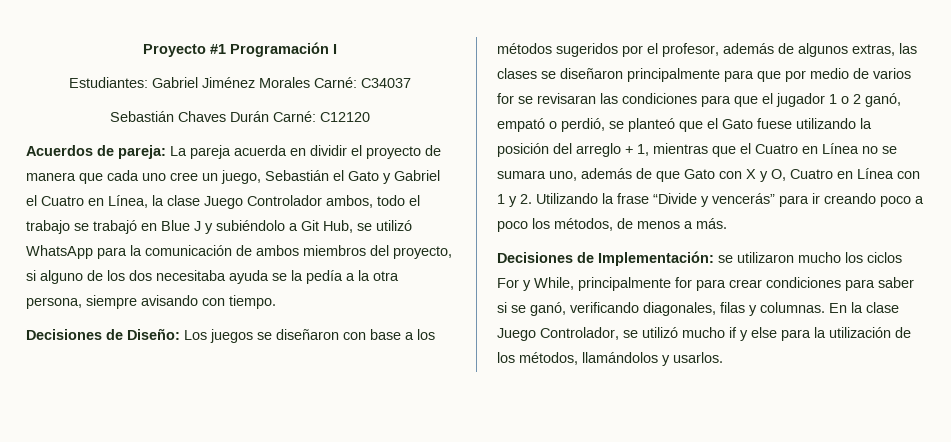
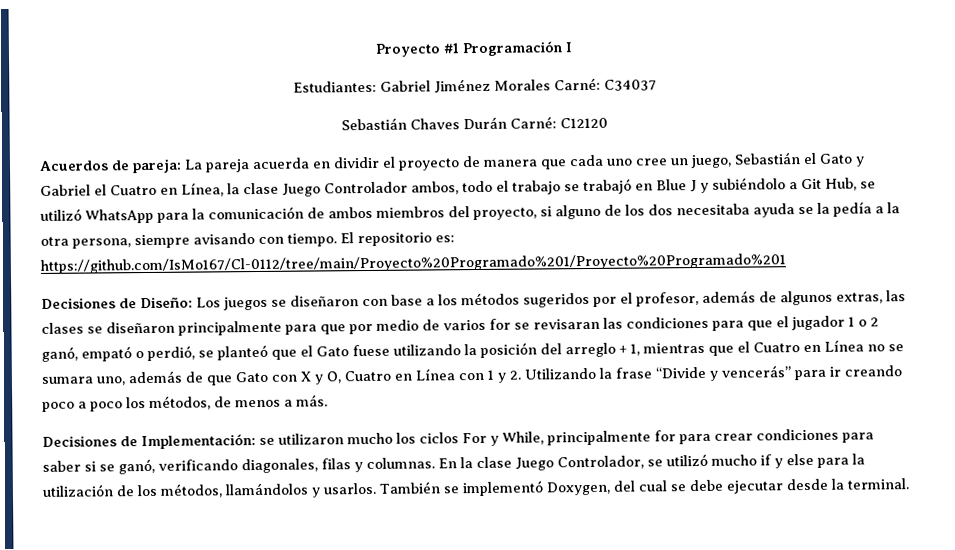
+ El repositorio es: https://github.com/IsMo167/Cl-0112/tree/main/Proyecto%20Programado%201/Proyecto%20Programado%201
+ También se implementó Doxygen, del cual se debe ejecutar desde la terminal.

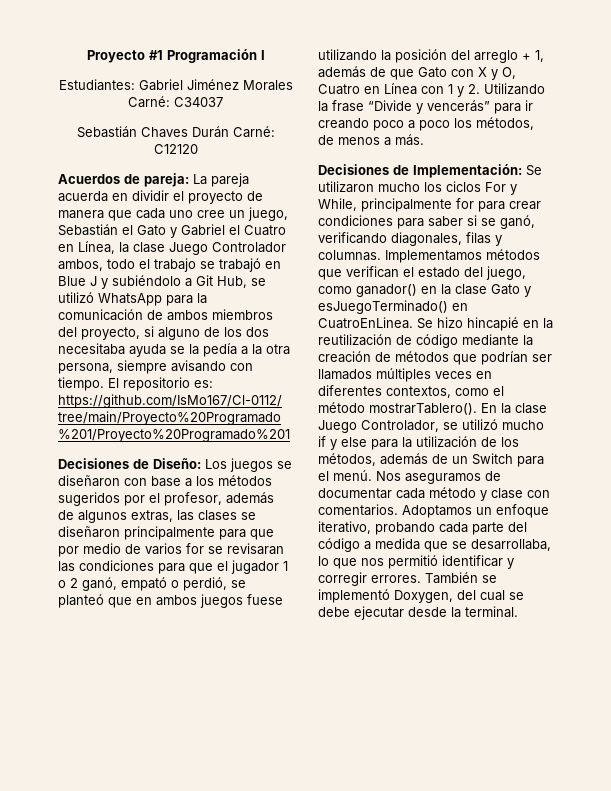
- Los juegos se diseñaron con base a los métodos sugeridos por el profesor, además de algunos extras, las clases se diseñaron principalmente para que por medio de varios for se revisaran las condiciones para que el jugador 1 o 2 ganó, empató o perdió, se planteó que el Gato fuese utilizando la posición del arreglo + 1, mientras que el Cuatro en Línea no se sumara uno, además de que Gato con X y O, Cuatro en Línea con 1 y 2. Utilizando la frase “Divide y vencerás” para ir creando poco a poco los métodos, de menos a más.
+ Los juegos se diseñaron con base a los métodos sugeridos por el profesor, además de algunos extras, las clases se diseñaron principalmente para que por medio de varios for se revisaran las condiciones para que el jugador 1 o 2 ganó, empató o perdió, se planteó que en ambos juegos fuese utilizando la posición del arreglo + 1, además de que Gato con X y O, Cuatro en Línea con 1 y 2. Utilizando la frase “Divide y vencerás” para ir creando poco a poco los métodos, de menos a más.
- Decisiones de Implementación: se utilizaron mucho los ciclos For y While, principalmente for para crear condiciones para saber si se ganó, verificando diagonales, filas y columnas.
+ Decisiones de Implementación: Se utilizaron mucho los ciclos For y While, principalmente for para crear condiciones para saber si se ganó, verificando diagonales, filas y columnas.
+ Implementamos métodos que verifican el estado del juego, como ganador() en la clase Gato y esJuegoTerminado() en CuatroEnLinea. Se hizo hincapié en la reutilización de código mediante la creación de métodos que podrían ser llamados múltiples veces en diferentes contextos, como el método mostrarTablero().
- En la clase Juego Controlador, se utilizó mucho if y else para la utilización de los métodos, llamándolos y usarlos.
+ En la clase Juego Controlador, se utilizó mucho if y else para la utilización de los métodos, además de un Switch para el menú. Nos aseguramos de documentar cada método y clase con comentarios. Adoptamos un enfoque iterativo, probando cada parte del código a medida que se desarrollaba, lo que nos permitió identificar y corregir errores.

